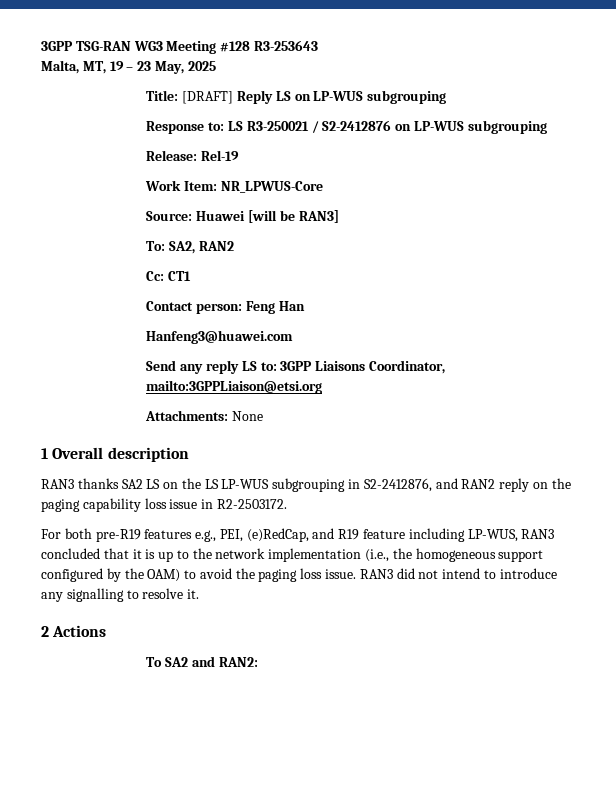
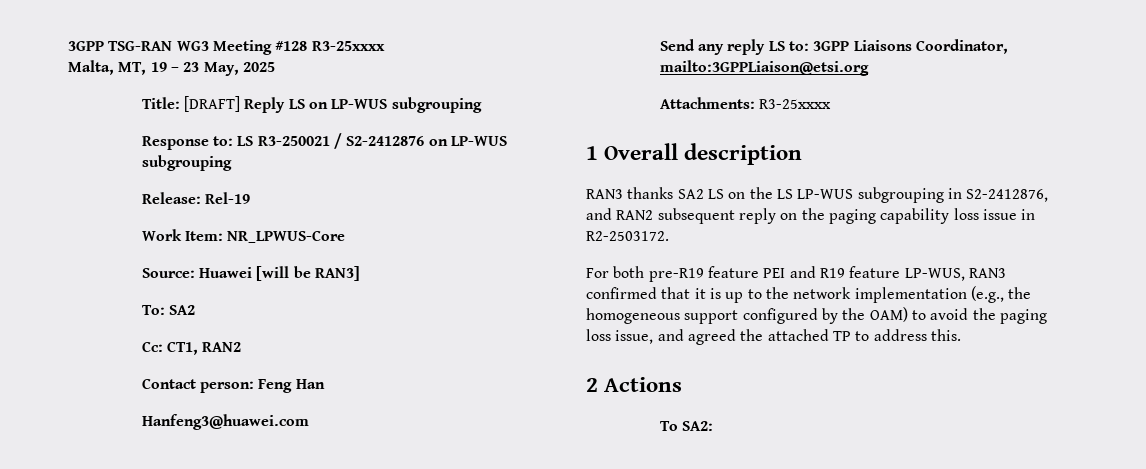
- 3GPP TSG-RAN WG3 Meeting #128 R3-253643
+ 3GPP TSG-RAN WG3 Meeting #128 R3-25xxxx
- To: SA2, RAN2
+ To: SA2
- Cc: CT1
+ Cc: CT1, RAN2
- Attachments: None
+ Attachments: R3-25xxxx
- RAN3 thanks SA2 LS on the LS LP-WUS subgrouping in S2-2412876, and RAN2 reply on the paging capability loss issue in R2-2503172.
+ RAN3 thanks SA2 LS on the LS LP-WUS subgrouping in S2-2412876, and RAN2 subsequent reply on the paging capability loss issue in R2-2503172.
- For both pre-R19 features e.g., PEI, (e)RedCap, and R19 feature including LP-WUS, RAN3 concluded that it is up to the network implementation (i.e., the homogeneous support configured by the OAM) to avoid the paging loss issue. RAN3 did not intend to introduce any signalling to resolve it.
+ For both pre-R19 feature PEI and R19 feature LP-WUS, RAN3 confirmed that it is up to the network implementation (e.g., the homogeneous support configured by the OAM) to avoid the paging loss issue, and agreed the attached TP to address this.
- To SA2 and RAN2:
+ To SA2:

